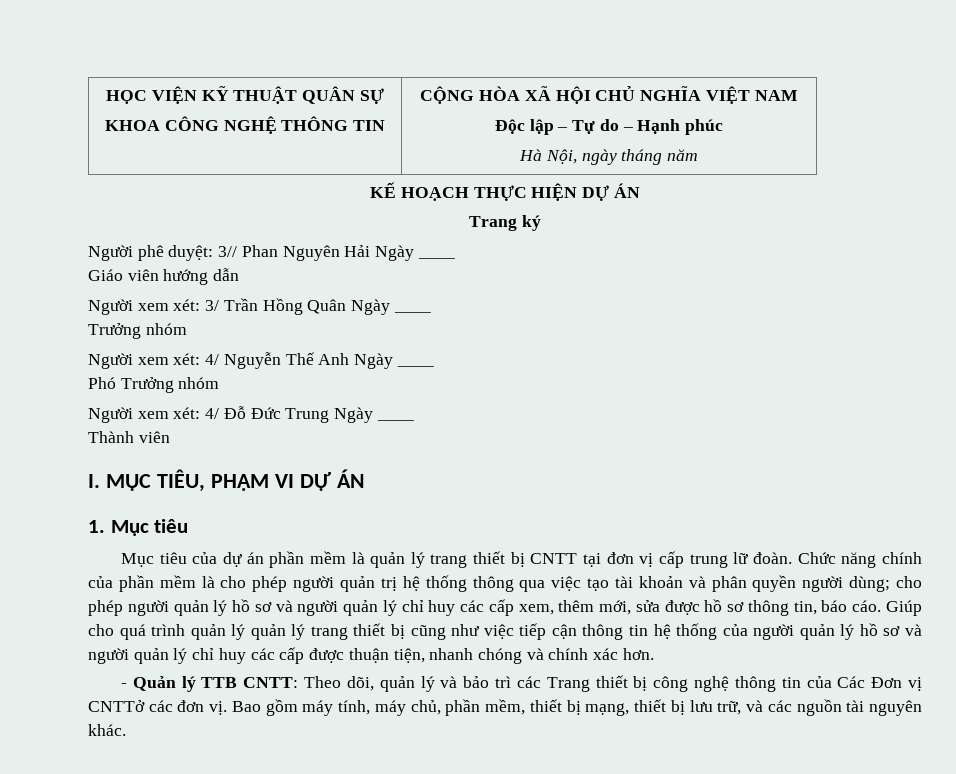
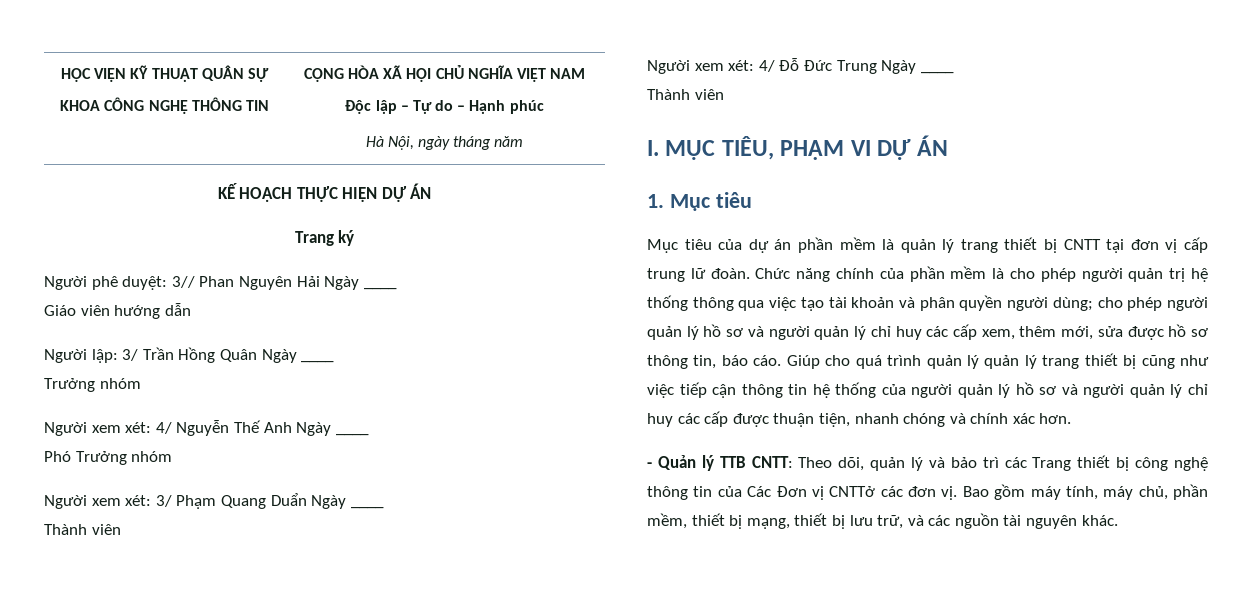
- Người xem xét: 3/ Trần Hồng Quân Ngày ____
+ Người lập: 3/ Trần Hồng Quân Ngày ____
+ Người xem xét: 3/ Phạm Quang Duẩn Ngày ____
+ Thành viên

